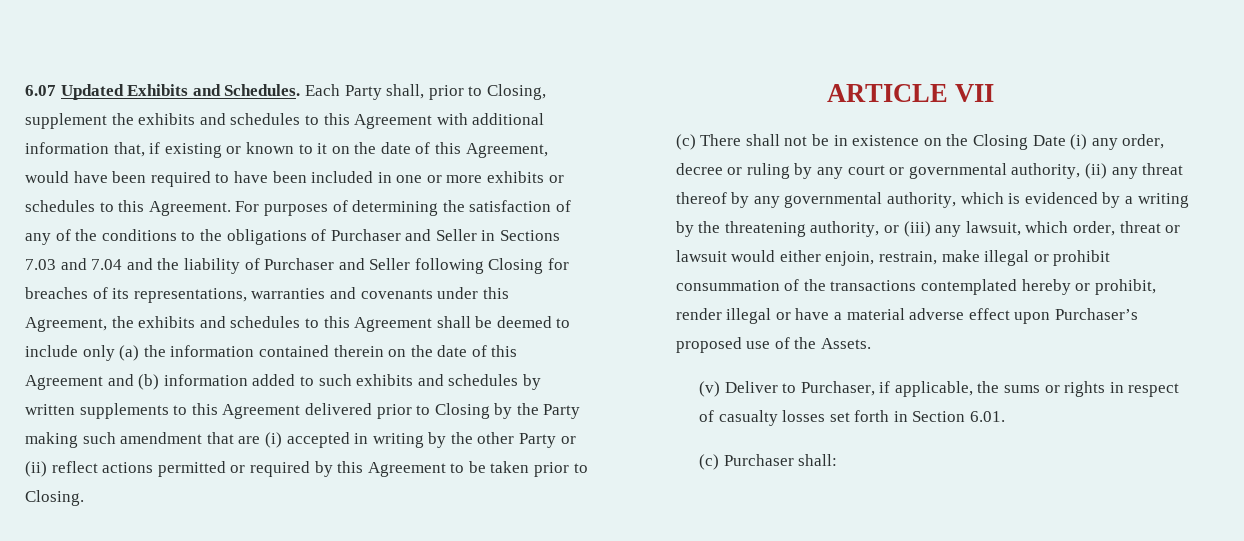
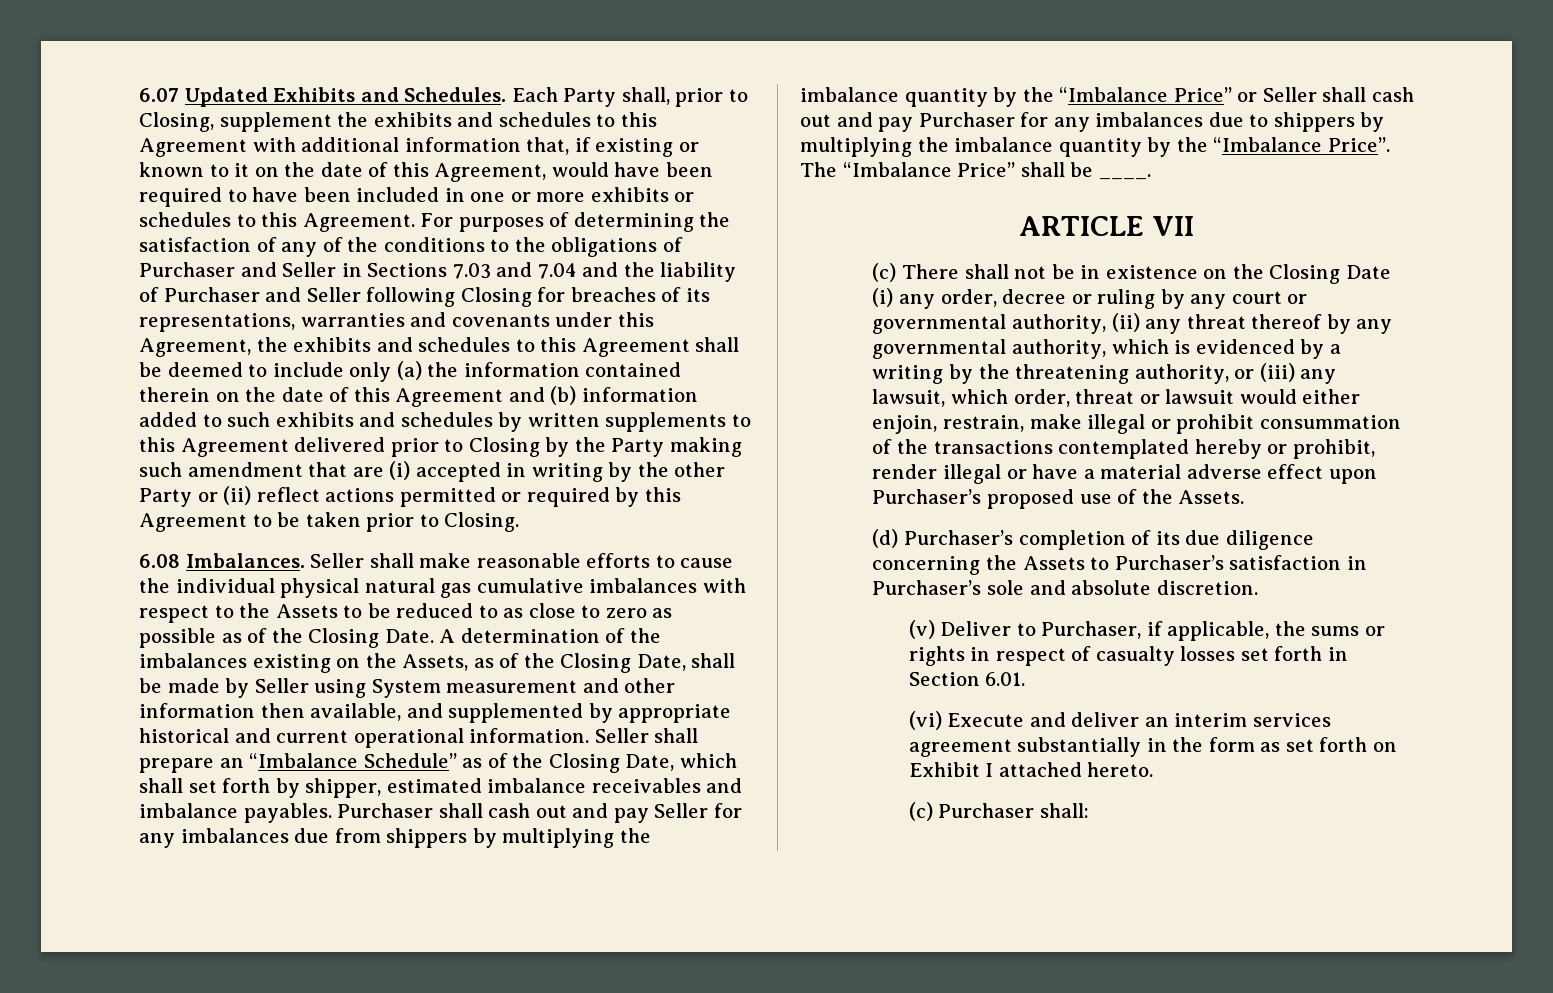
+ 6.08 Imbalances. Seller shall make reasonable efforts to cause the individual physical natural gas cumulative imbalances with respect to the Assets to be reduced to as close to zero as possible as of the Closing Date. A determination of the imbalances existing on the Assets, as of the Closing Date, shall be made by Seller using System measurement and other information then available, and supplemented by appropriate historical and current operational information. Seller shall prepare an “Imbalance Schedule” as of the Closing Date, which shall set forth by shipper, estimated imbalance receivables and imbalance payables. Purchaser shall cash out and pay Seller for any imbalances due from shippers by multiplying the imbalance quantity by the “Imbalance Price” or Seller shall cash out and pay Purchaser for any imbalances due to shippers by multiplying the imbalance quantity by the “Imbalance Price”. The “Imbalance Price” shall be ____.
+ (d) Purchaser’s completion of its due diligence concerning the Assets to Purchaser’s satisfaction in Purchaser’s sole and absolute discretion.
+ (vi) Execute and deliver an interim services agreement substantially in the form as set forth on Exhibit I attached hereto.

